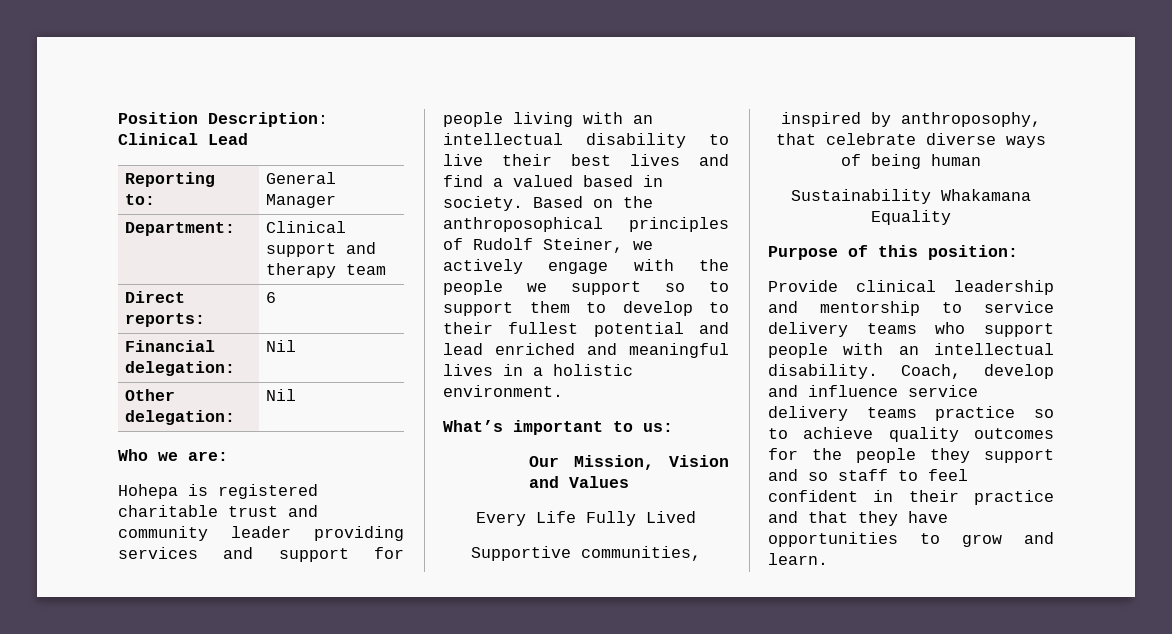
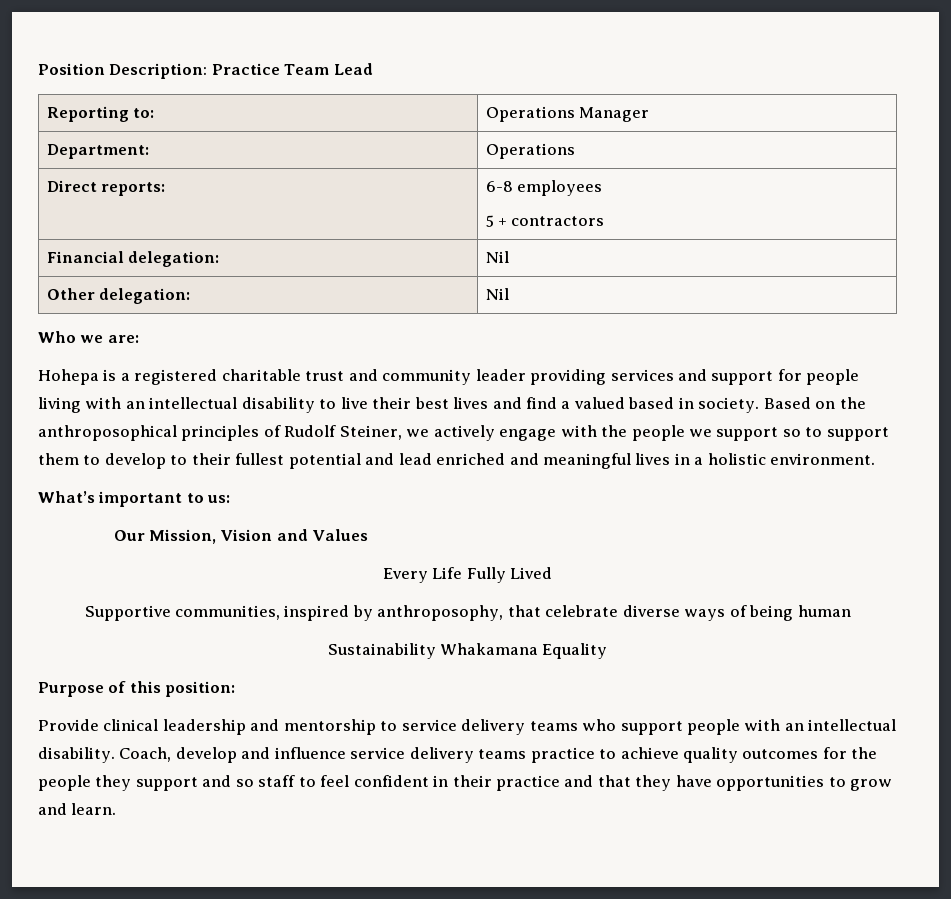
- Position Description: Clinical Lead
+ Position Description: Practice Team Lead
- Reporting to: | General Manager
+ Reporting to: | Operations Manager
- Department: | Clinical support and therapy team
- Direct reports: | 6
+ Department: | Operations
+ Direct reports: | 6-8 employees
+ 5 + contractors
- Hohepa is registered charitable trust and community leader providing services and support for people living with an intellectual disability to live their best lives and find a valued based in society.
+ Hohepa is a registered charitable trust and community leader providing services and support for people living with an intellectual disability to live their best lives and find a valued based in society.
- Coach, develop and influence service delivery teams practice so to achieve quality outcomes for the people they support and so staff to feel confident in their practice and that they have opportunities to grow and learn.
+ Coach, develop and influence service delivery teams practice to achieve quality outcomes for the people they support and so staff to feel confident in their practice and that they have opportunities to grow and learn.

